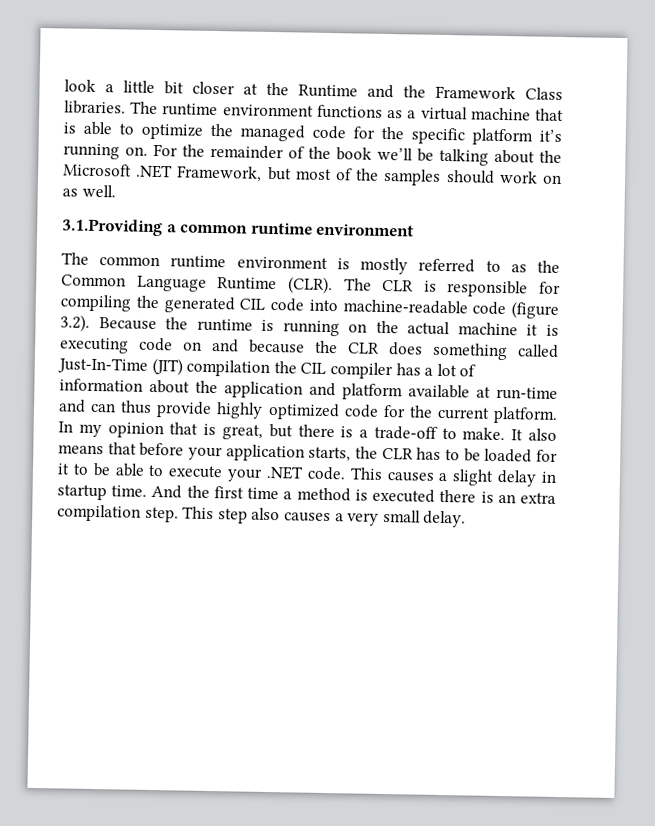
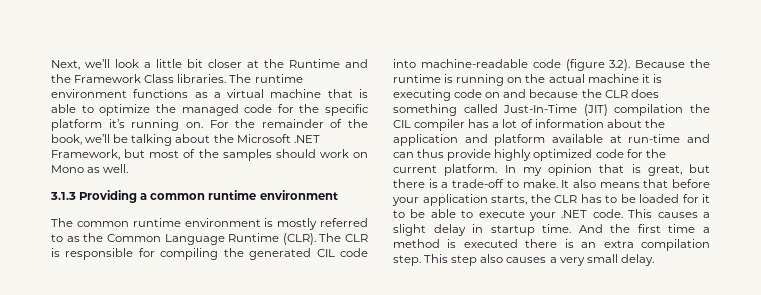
- look a little bit closer at the Runtime and the Framework Class libraries.
+ Next, we’ll look a little bit closer at the Runtime and the Framework Class libraries.
- For the remainder of the book we’ll be talking about the Microsoft .NET Framework, but most of the samples should work on as well.
+ For the remainder of the book, we’ll be talking about the Microsoft .NET Framework, but most of the samples should work on Mono as well.
- 3.1.Providing a common runtime environment
+ 3.1.3 Providing a common runtime environment

